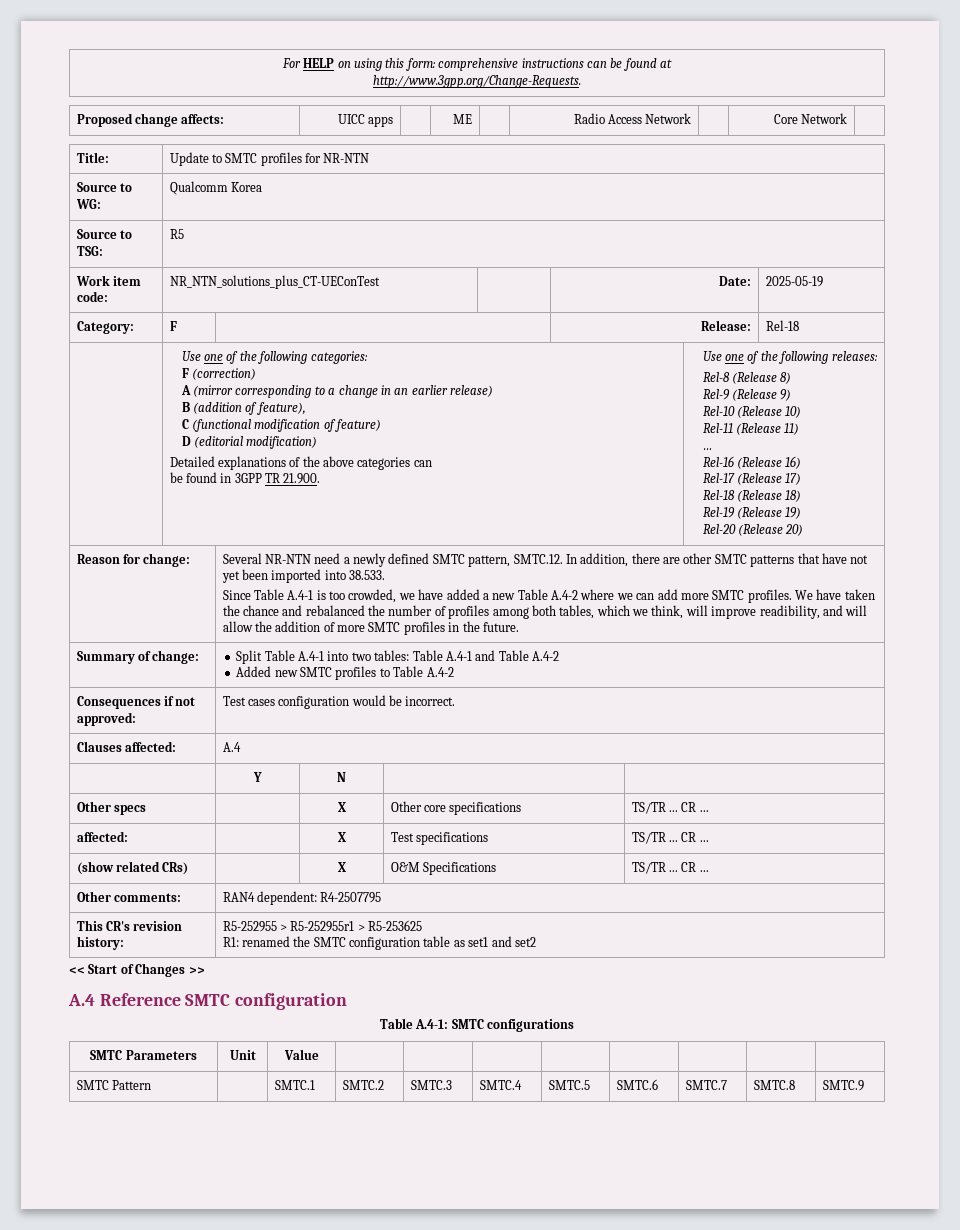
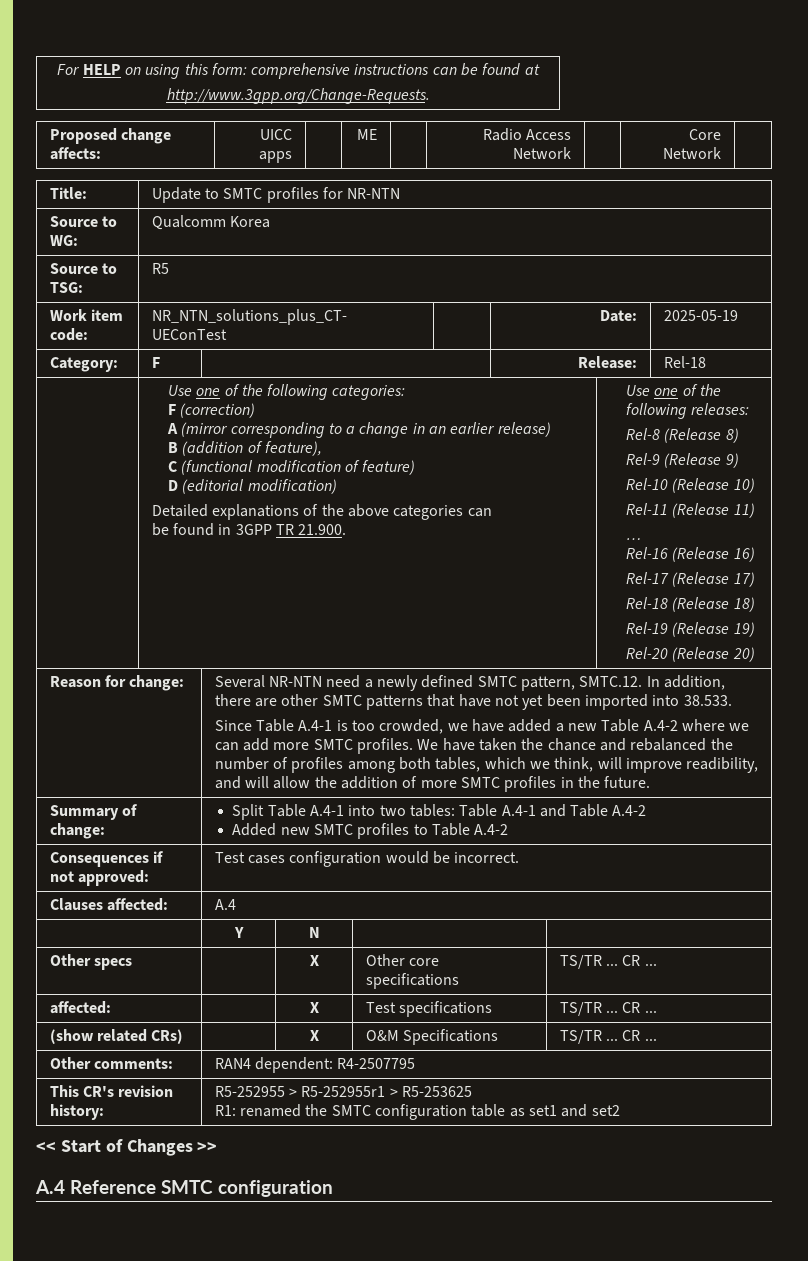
- Table A.4-1: SMTC configurations
- SMTC Parameters | Unit | Value | | | | | | | |
- SMTC Pattern | | SMTC.1 | SMTC.2 | SMTC.3 | SMTC.4 | SMTC.5 | SMTC.6 | SMTC.7 | SMTC.8 | SMTC.9

